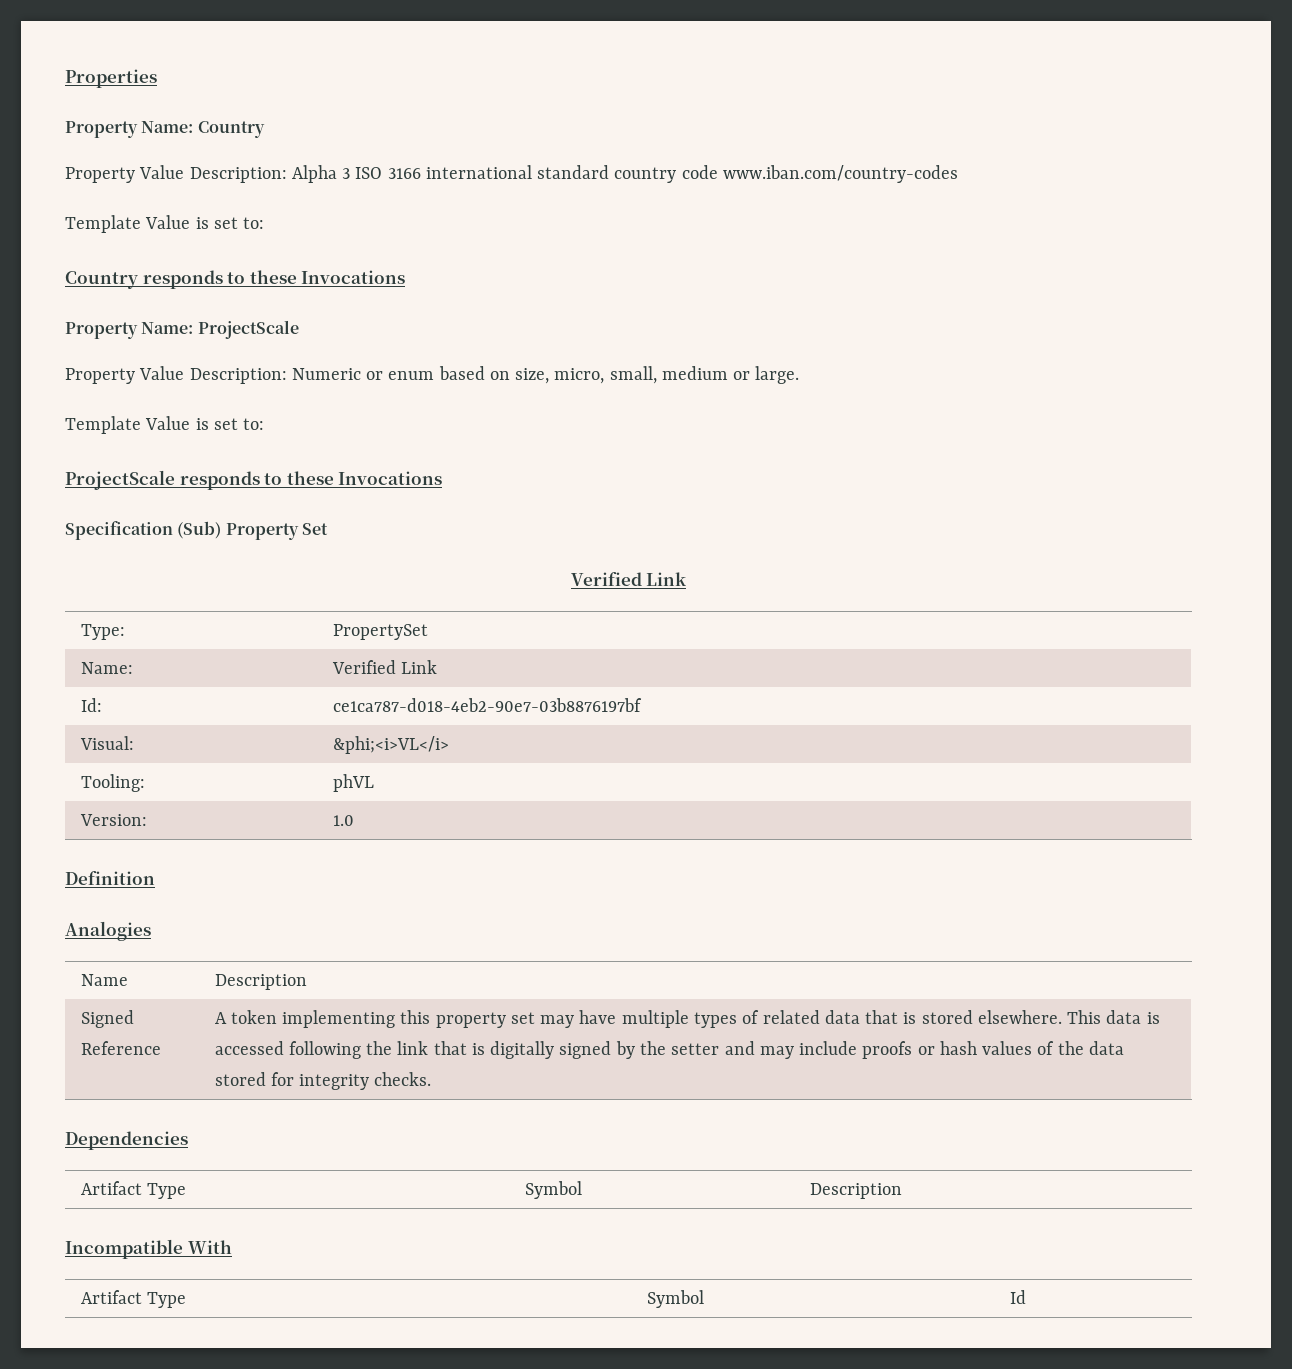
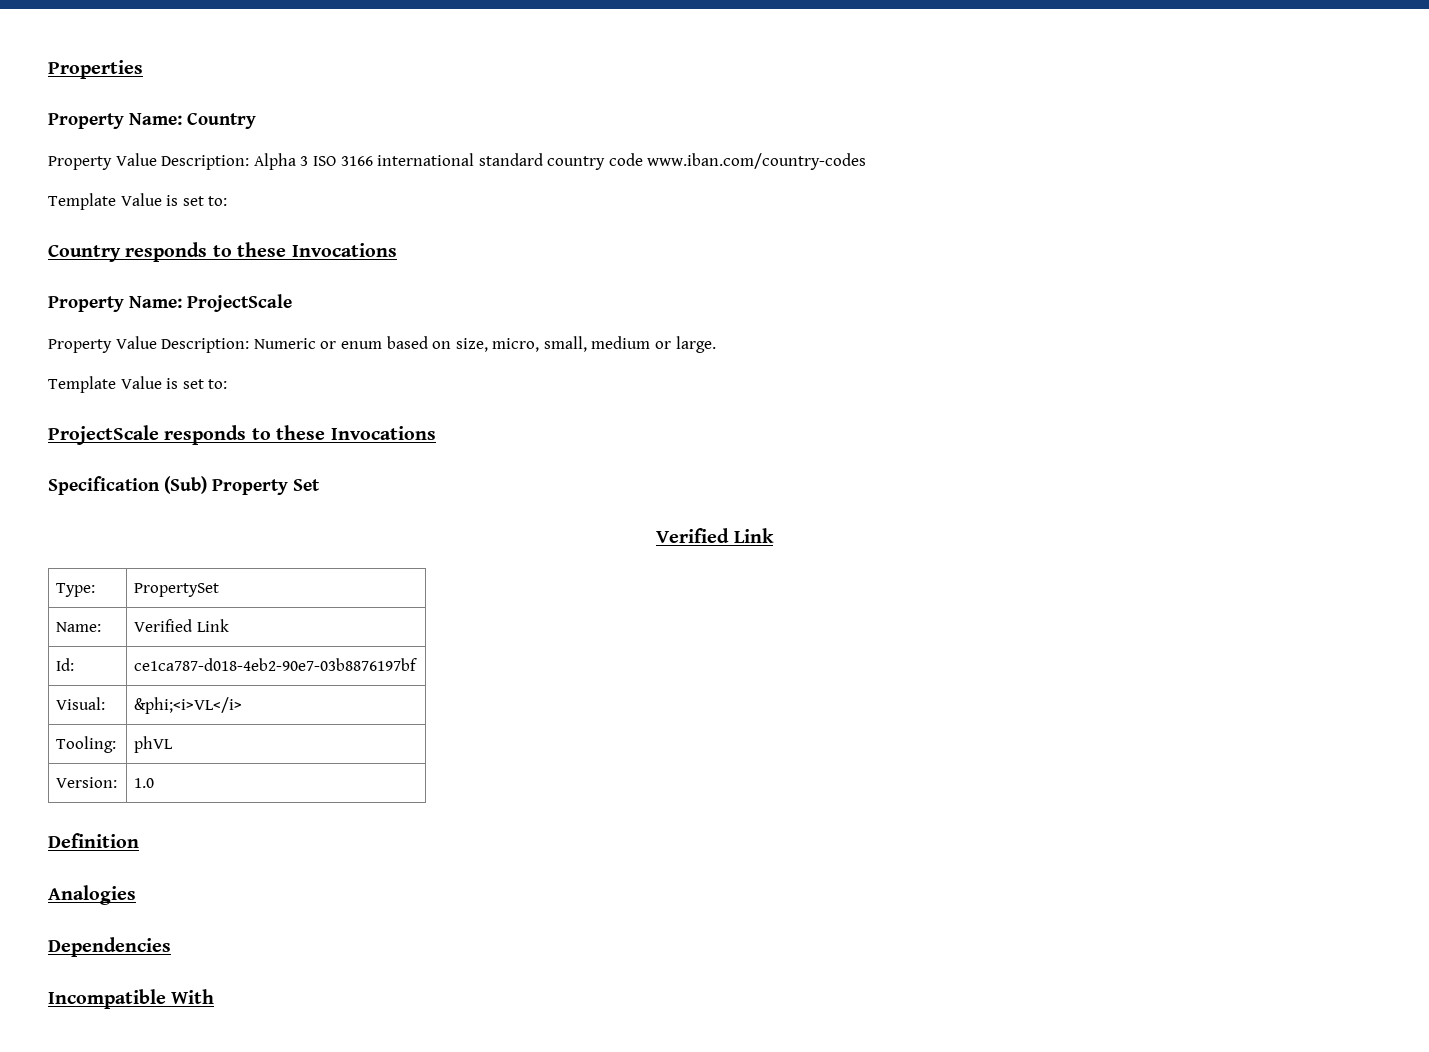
- Name | Description
- Signed Reference | A token implementing this property set may have multiple types of related data that is stored elsewhere. This data is accessed following the link that is digitally signed by the setter and may include proofs or hash values of the data stored for integrity checks.
  Dependencies
- Artifact Type | Symbol | Description
  Incompatible With
- Artifact Type | Symbol | Id

